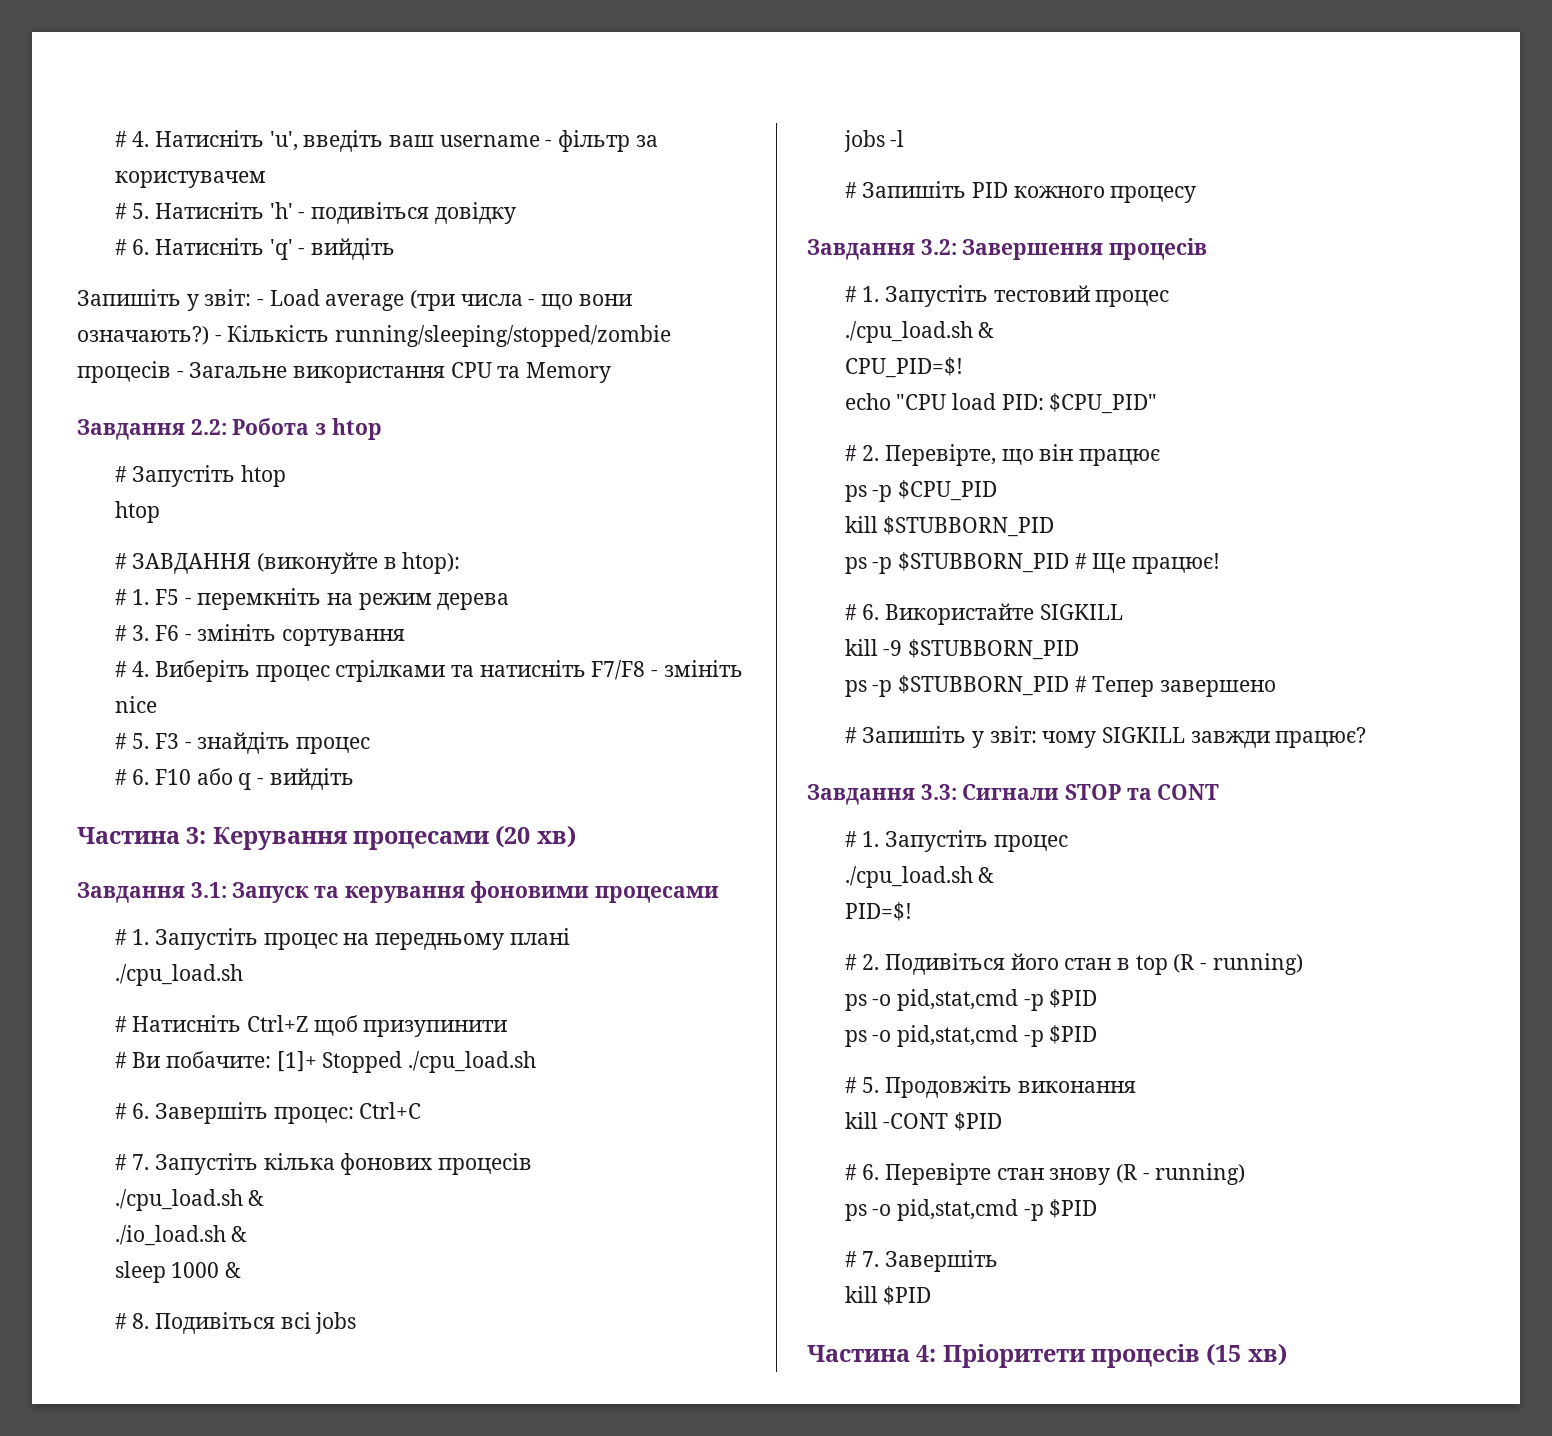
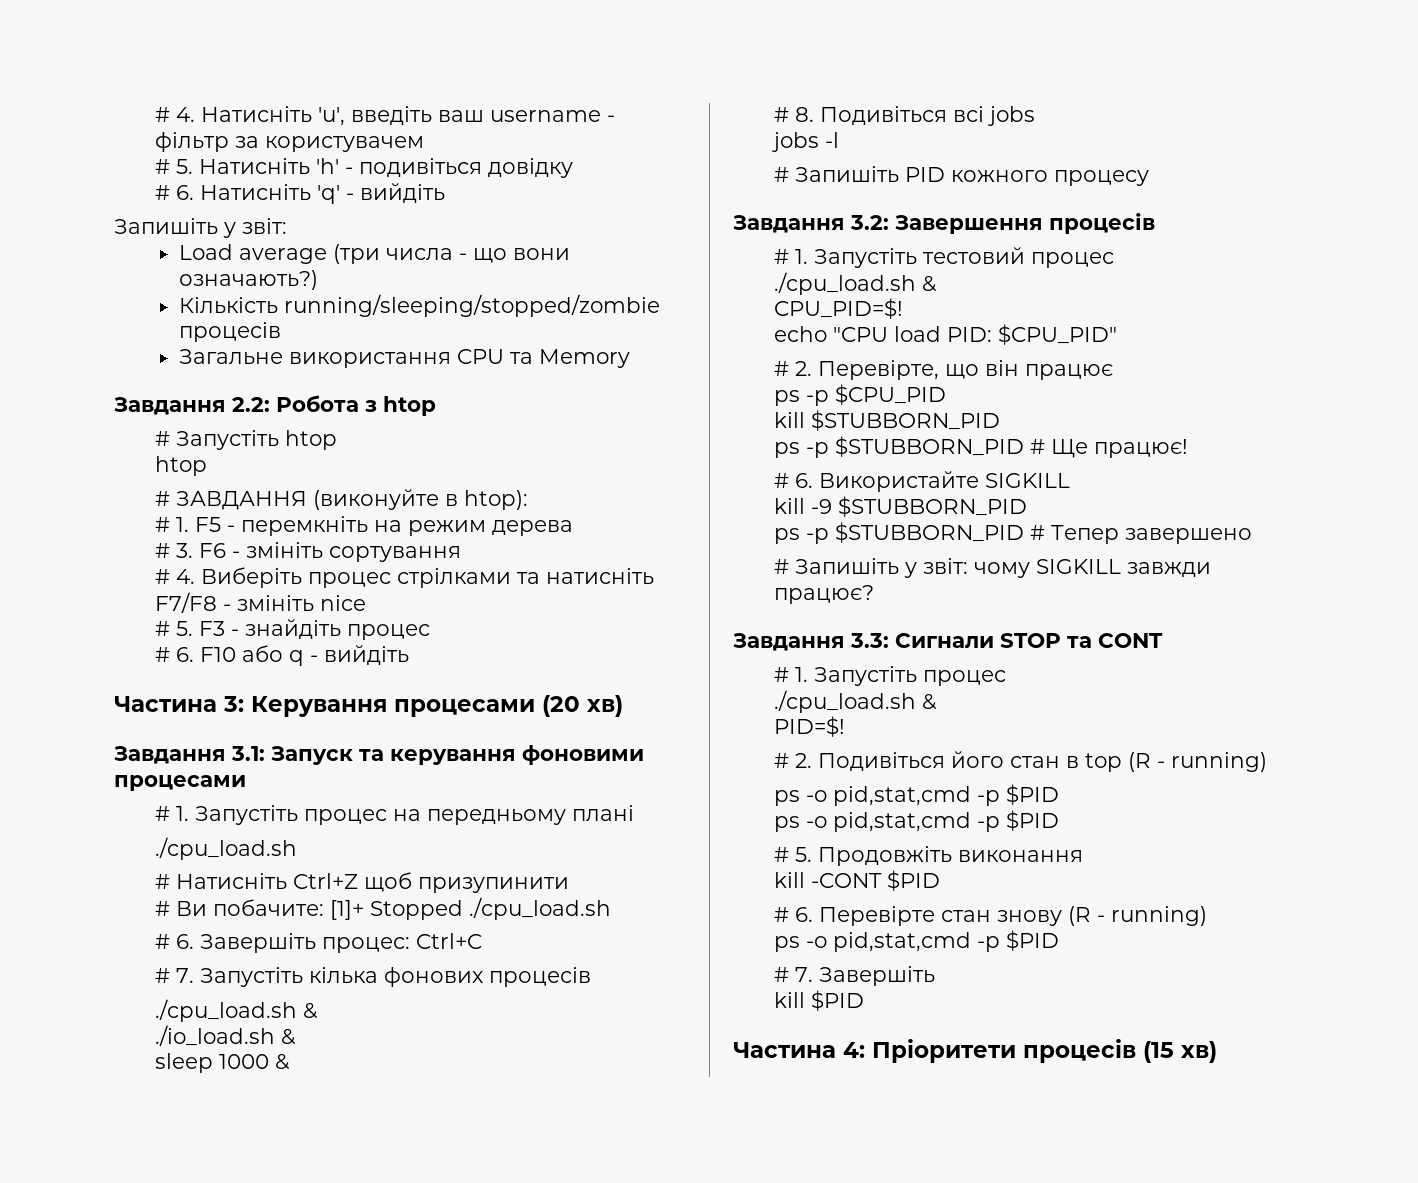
  # 6. Натисніть 'q' - вийдіть
- Запишіть у звіт: - Load average (три числа - що вони означають?) - Кількість running/sleeping/stopped/zombie процесів - Загальне використання CPU та Memory
+ Запишіть у звіт:
+ Load average (три числа - що вони означають?)
+ Кількість running/sleeping/stopped/zombie процесів
+ Загальне використання CPU та Memory

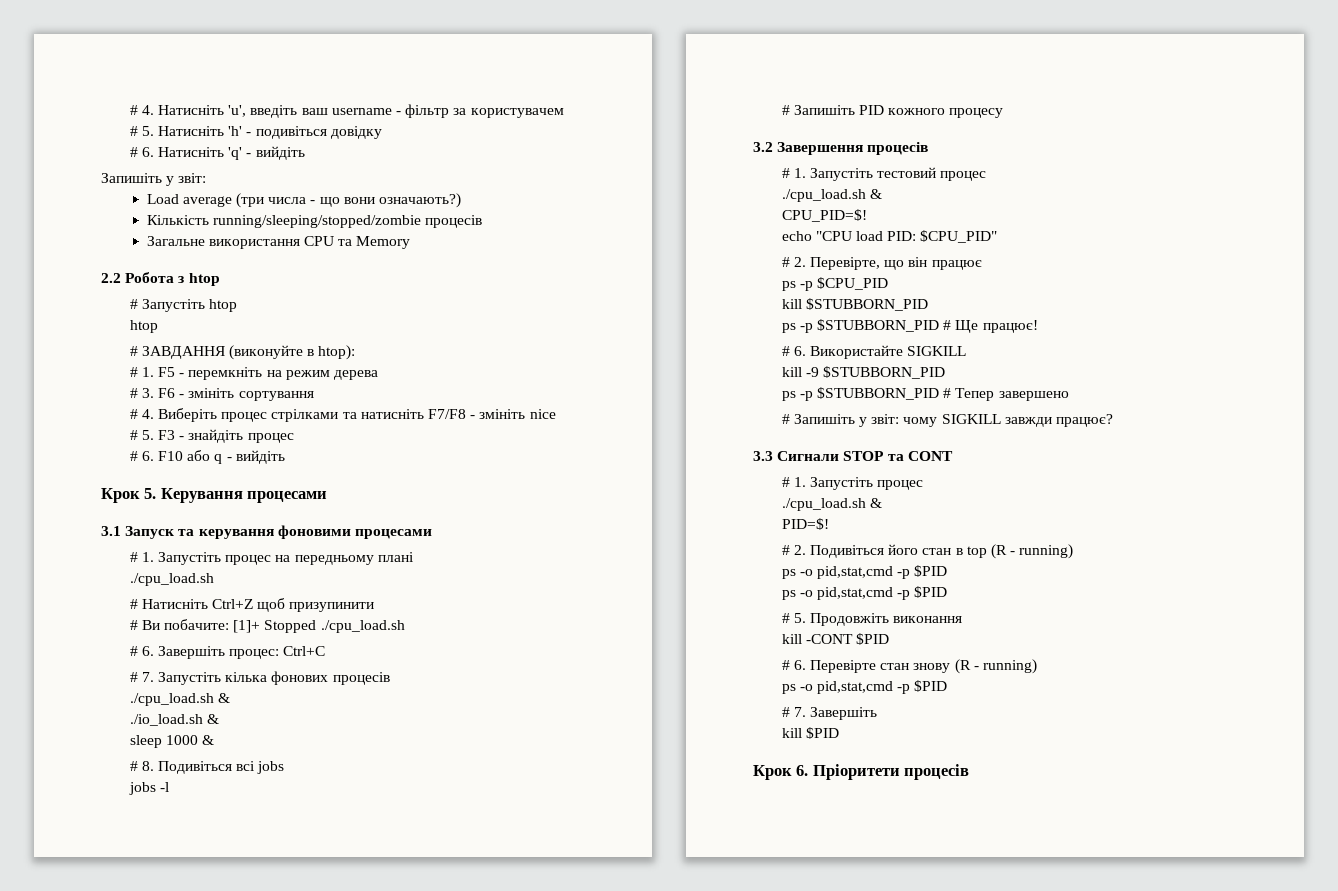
- Завдання 2.2: Робота з htop
+ 2.2 Робота з htop
- Частина 3: Керування процесами (20 хв)
- Завдання 3.1: Запуск та керування фоновими процесами
+ Крок 5. Керування процесами
+ 3.1 Запуск та керування фоновими процесами
- Завдання 3.2: Завершення процесів
+ 3.2 Завершення процесів
- Завдання 3.3: Сигнали STOP та CONT
+ 3.3 Сигнали STOP та CONT
- Частина 4: Пріоритети процесів (15 хв)
+ Крок 6. Пріоритети процесів

